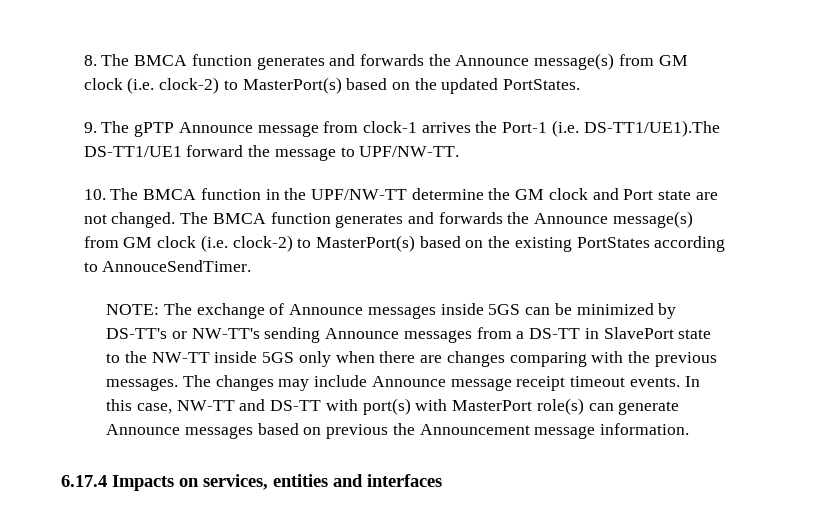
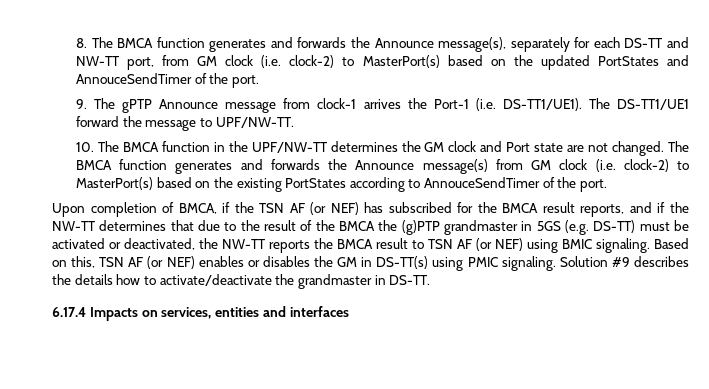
- 8. The BMCA function generates and forwards the Announce message(s) from GM clock (i.e. clock-2) to MasterPort(s) based on the updated PortStates.
+ 8. The BMCA function generates and forwards the Announce message(s), separately for each DS-TT and NW-TT port, from GM clock (i.e. clock-2) to MasterPort(s) based on the updated PortStates and AnnouceSendTimer of the port.
- 9. The gPTP Announce message from clock-1 arrives the Port-1 (i.e. DS-TT1/UE1).The DS-TT1/UE1 forward the message to UPF/NW-TT.
+ 9. The gPTP Announce message from clock-1 arrives the Port-1 (i.e. DS-TT1/UE1). The DS-TT1/UE1 forward the message to UPF/NW-TT.
- 10. The BMCA function in the UPF/NW-TT determine the GM clock and Port state are not changed.
+ 10. The BMCA function in the UPF/NW-TT determines the GM clock and Port state are not changed.
- The BMCA function generates and forwards the Announce message(s) from GM clock (i.e. clock-2) to MasterPort(s) based on the existing PortStates according to AnnouceSendTimer.
- NOTE: The exchange of Announce messages inside 5GS can be minimized by DS-TT's or NW-TT's sending Announce messages from a DS-TT in SlavePort state to the NW-TT inside 5GS only when there are changes comparing with the previous messages. The changes may include Announce message receipt timeout events. In this case, NW-TT and DS-TT with port(s) with MasterPort role(s) can generate Announce messages based on previous the Announcement message information.
+ The BMCA function generates and forwards the Announce message(s) from GM clock (i.e. clock-2) to MasterPort(s) based on the existing PortStates according to AnnouceSendTimer of the port.
+ Upon completion of BMCA, if the TSN AF (or NEF) has subscribed for the BMCA result reports, and if the NW-TT determines that due to the result of the BMCA the (g)PTP grandmaster in 5GS (e.g. DS-TT) must be activated or deactivated, the NW-TT reports the BMCA result to TSN AF (or NEF) using BMIC signaling. Based on this, TSN AF (or NEF) enables or disables the GM in DS-TT(s) using PMIC signaling. Solution #9 describes the details how to activate/deactivate the grandmaster in DS-TT.

